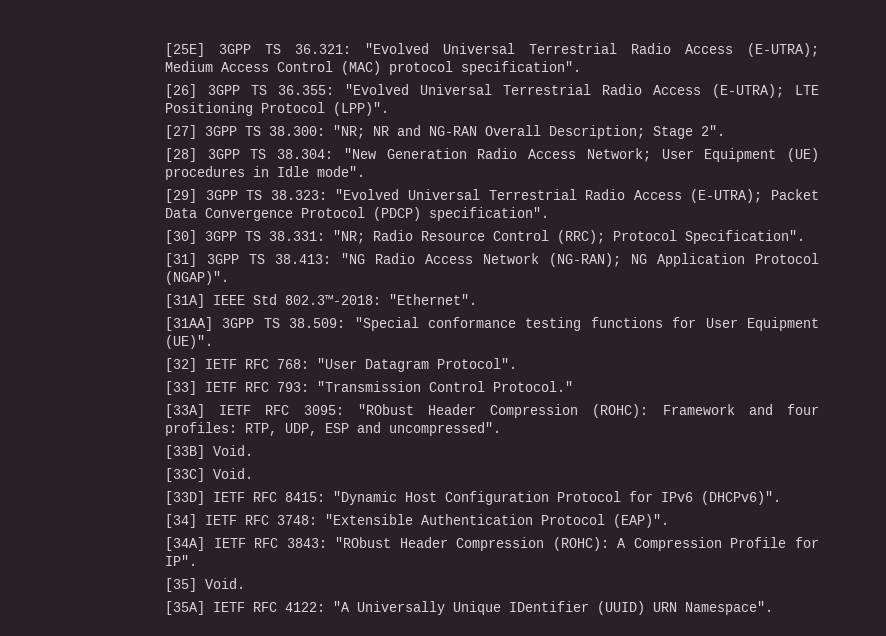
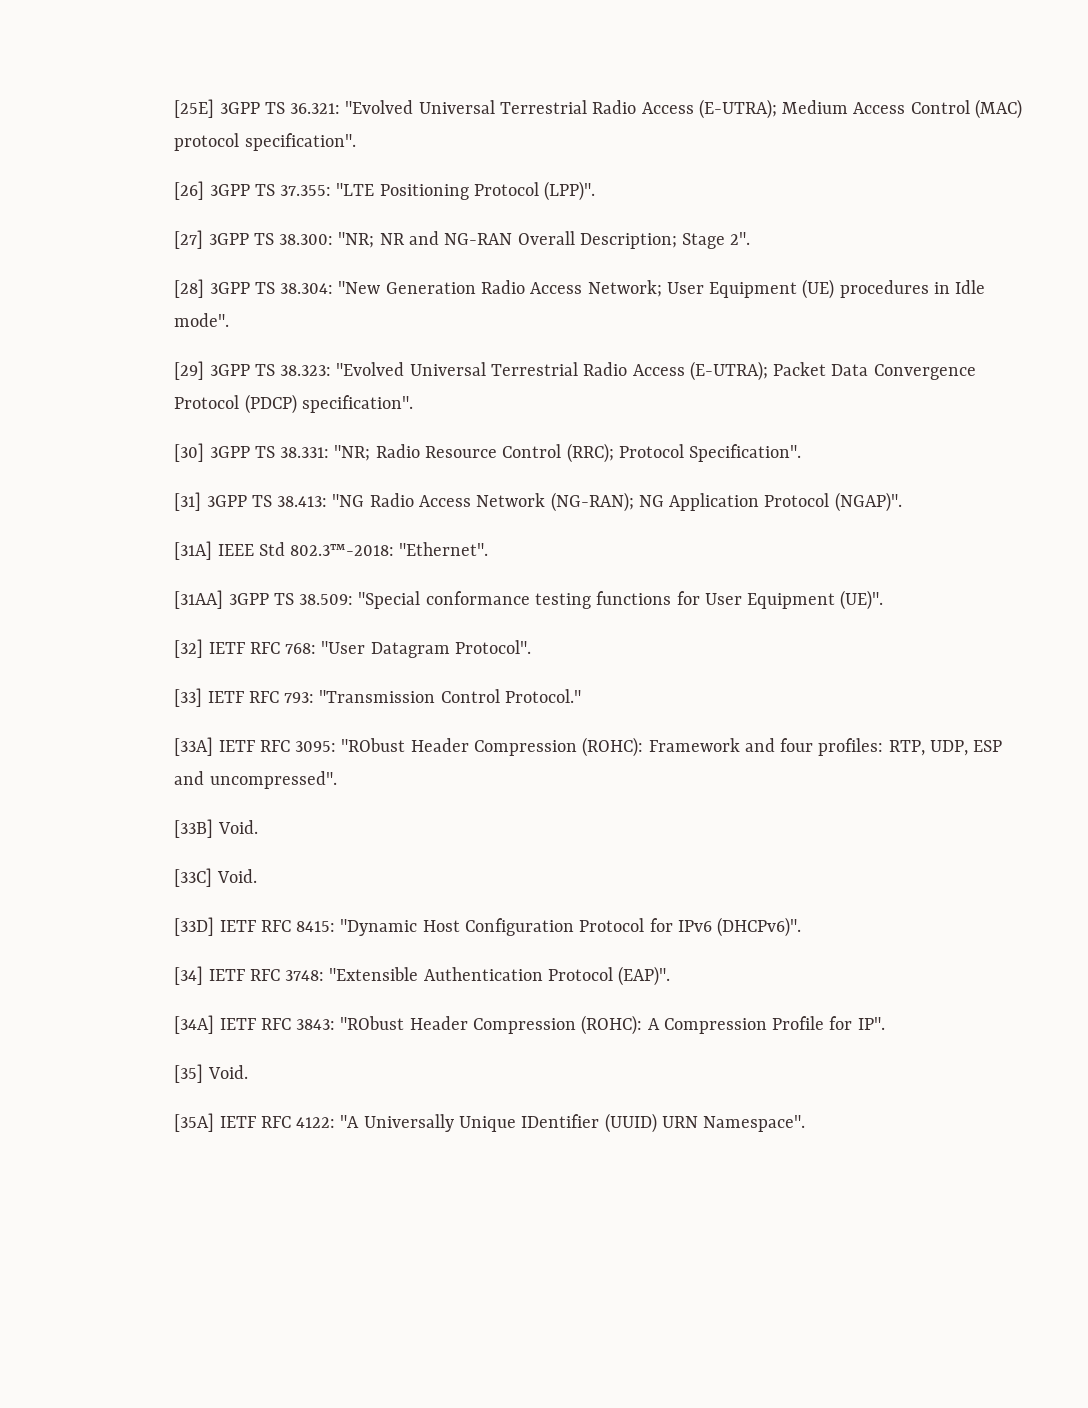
- [26] 3GPP TS 36.355: "Evolved Universal Terrestrial Radio Access (E-UTRA); LTE Positioning Protocol (LPP)".
+ [26] 3GPP TS 37.355: "LTE Positioning Protocol (LPP)".

